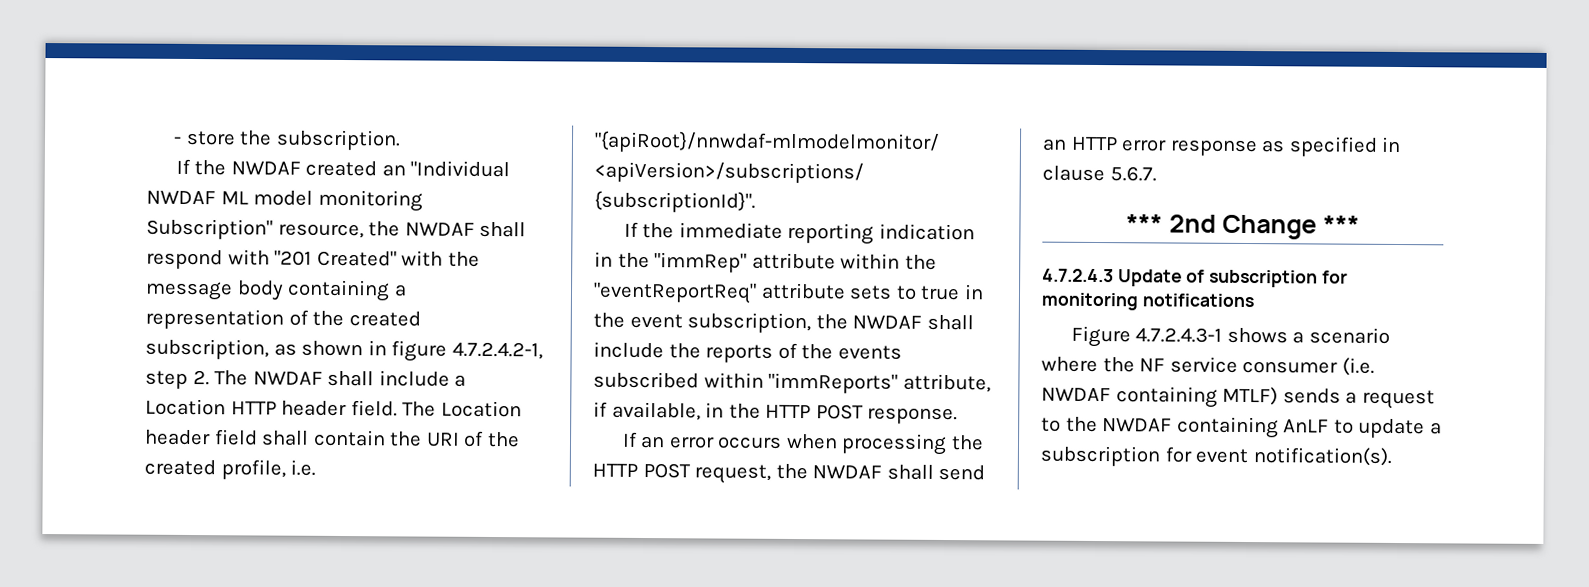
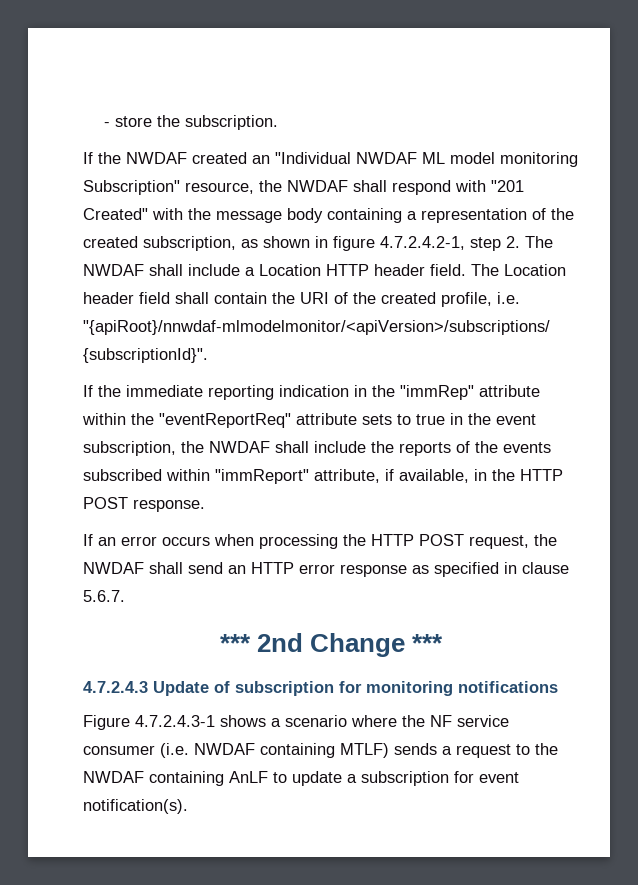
- If the immediate reporting indication in the "immRep" attribute within the "eventReportReq" attribute sets to true in the event subscription, the NWDAF shall include the reports of the events subscribed within "immReports" attribute, if available, in the HTTP POST response.
+ If the immediate reporting indication in the "immRep" attribute within the "eventReportReq" attribute sets to true in the event subscription, the NWDAF shall include the reports of the events subscribed within "immReport" attribute, if available, in the HTTP POST response.

